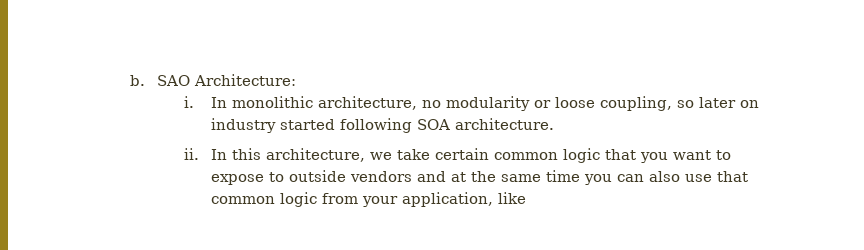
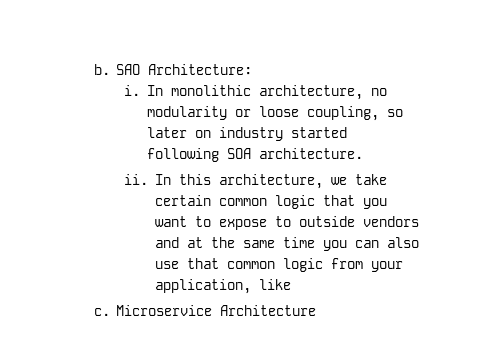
+ c. Microservice Architecture

